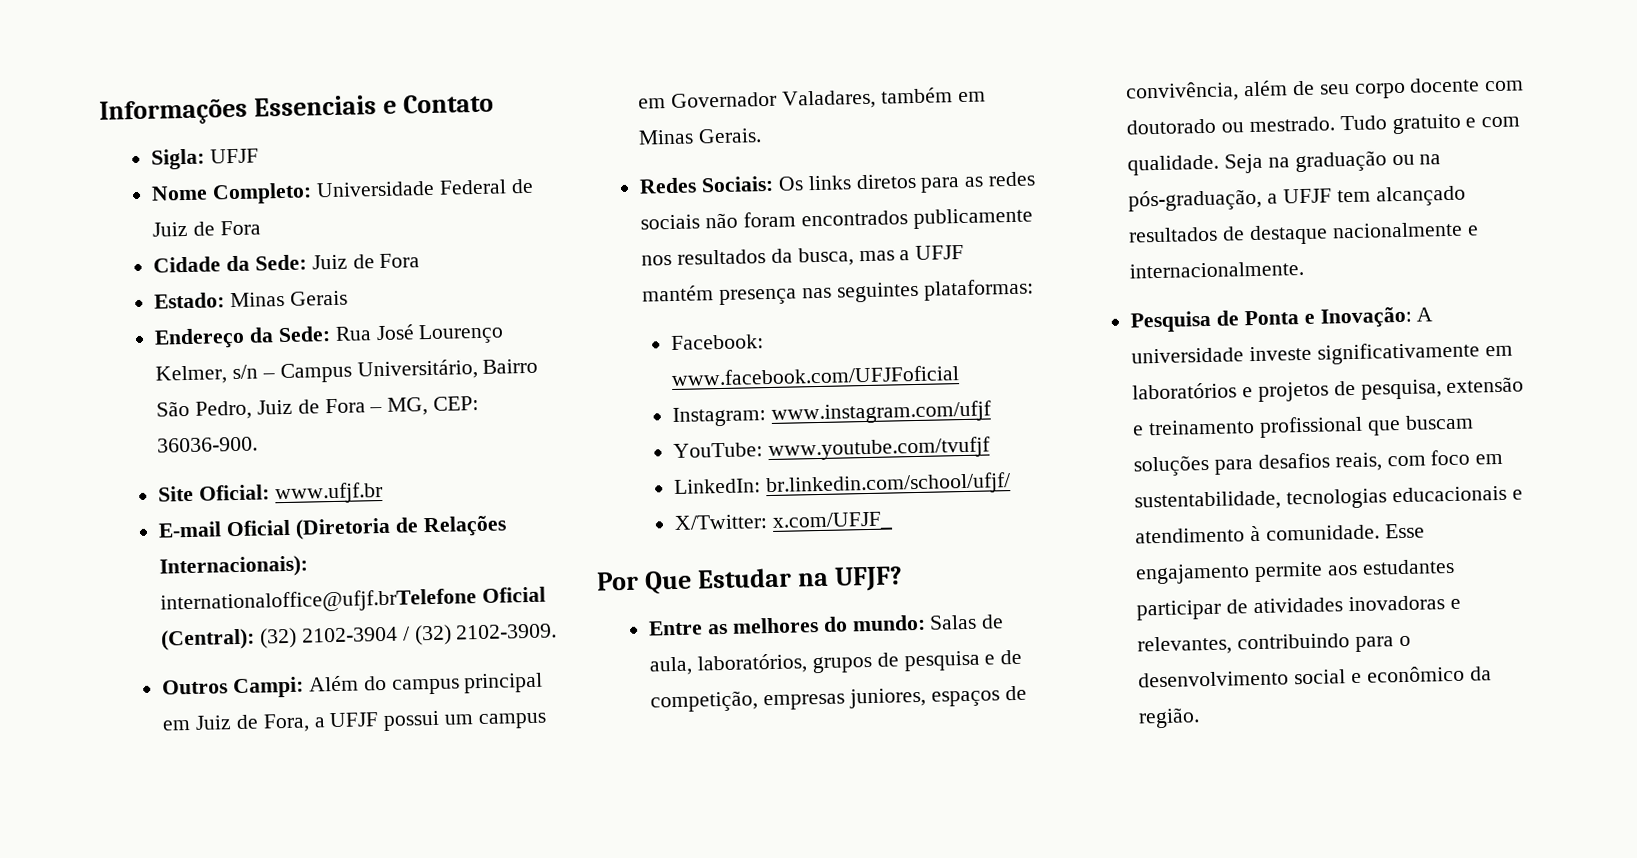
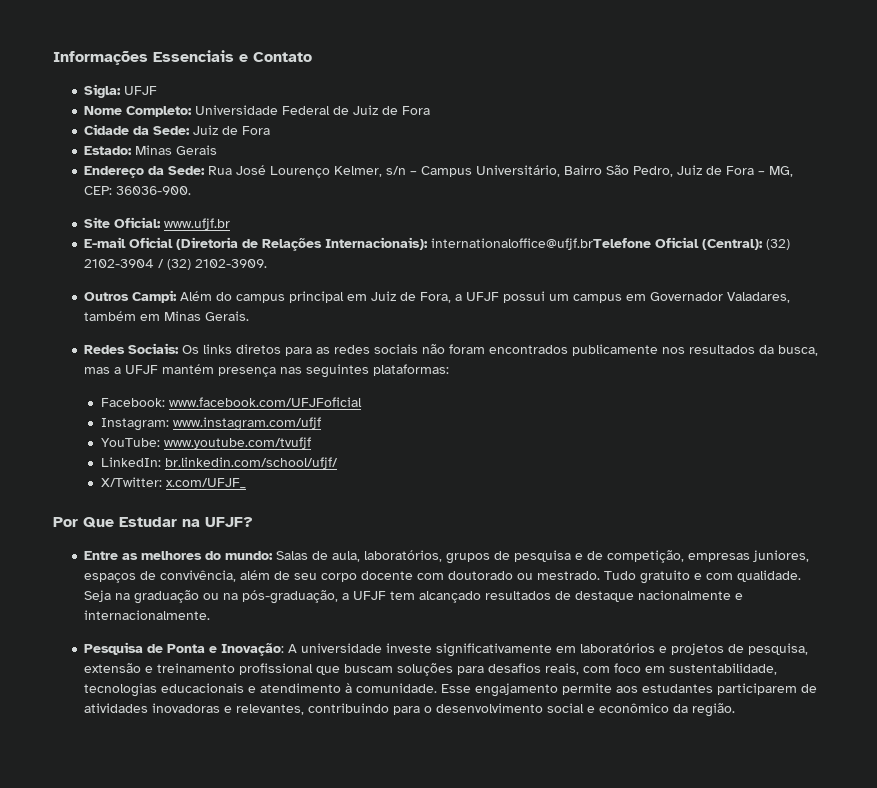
- Esse engajamento permite aos estudantes participar de atividades inovadoras e relevantes, contribuindo para o desenvolvimento social e econômico da região.
+ Esse engajamento permite aos estudantes participarem de atividades inovadoras e relevantes, contribuindo para o desenvolvimento social e econômico da região.

